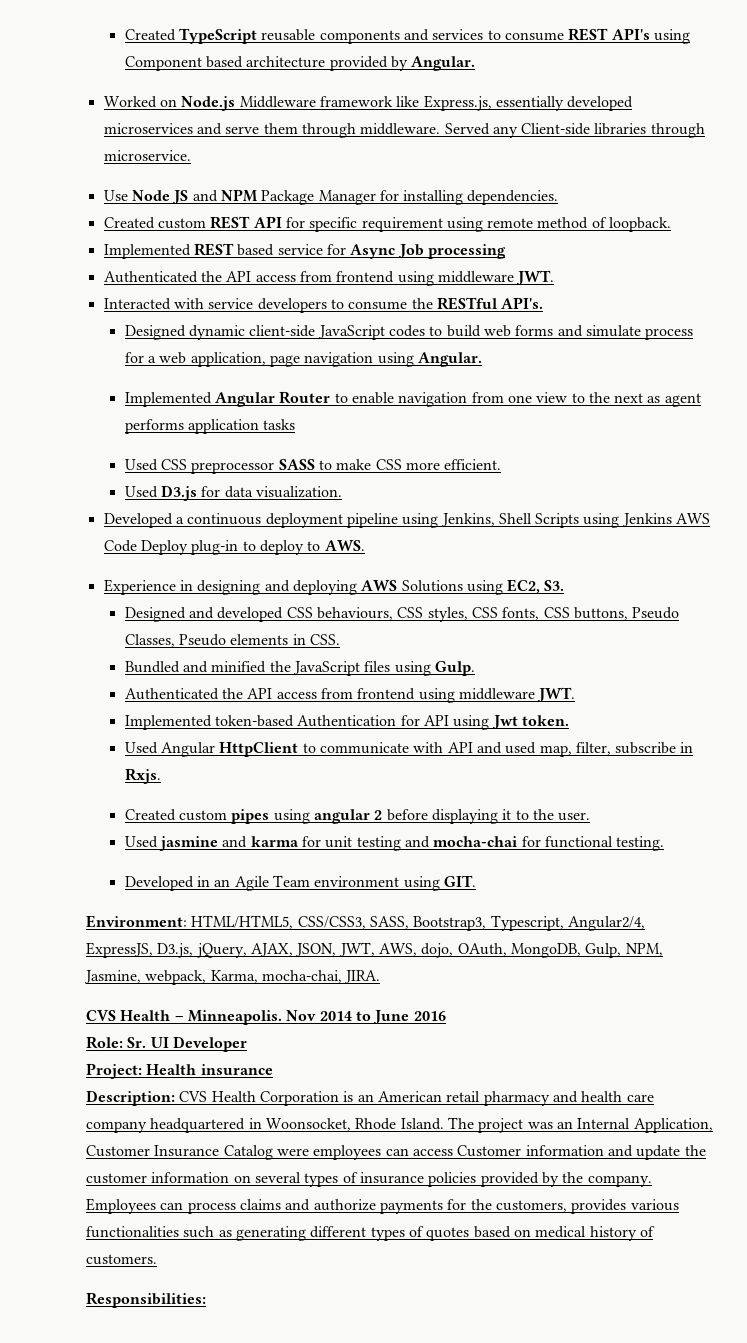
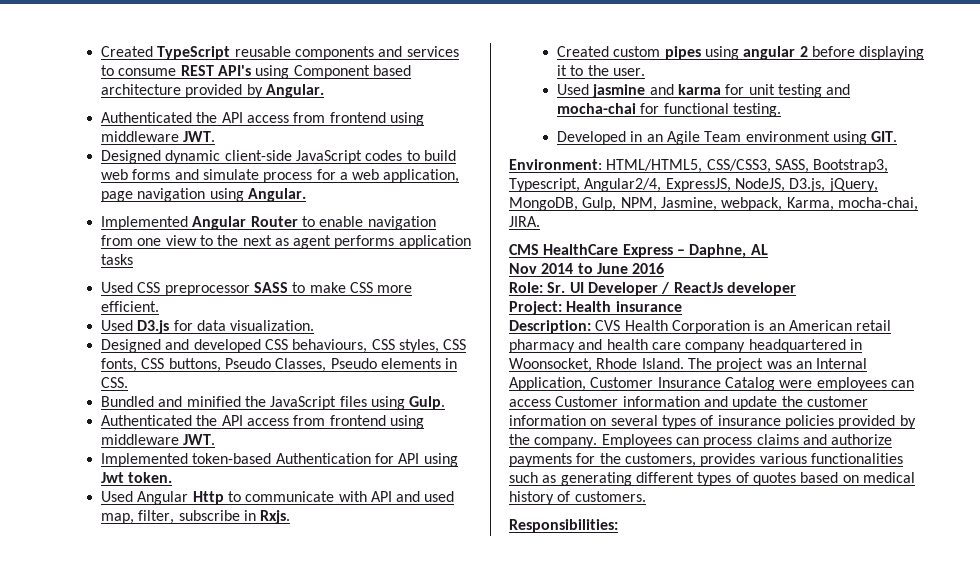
  Created TypeScript reusable components and services to consume REST API's using Component based architecture provided by Angular.
- Worked on Node.js Middleware framework like Express.js, essentially developed microservices and serve them through middleware. Served any Client-side libraries through microservice.
- Use Node JS and NPM Package Manager for installing dependencies.
- Created custom REST API for specific requirement using remote method of loopback.
- Implemented REST based service for Async Job processing
  Authenticated the API access from frontend using middleware JWT.
- Interacted with service developers to consume the RESTful API's.
- Developed a continuous deployment pipeline using Jenkins, Shell Scripts using Jenkins AWS Code Deploy plug-in to deploy to AWS.
- Experience in designing and deploying AWS Solutions using EC2, S3.
- Used Angular HttpClient to communicate with API and used map, filter, subscribe in Rxjs.
+ Used Angular Http to communicate with API and used map, filter, subscribe in Rxjs.
- Environment: HTML/HTML5, CSS/CSS3, SASS, Bootstrap3, Typescript, Angular2/4, ExpressJS, D3.js, jQuery, AJAX, JSON, JWT, AWS, dojo, OAuth, MongoDB, Gulp, NPM, Jasmine, webpack, Karma, mocha-chai, JIRA.
+ Environment: HTML/HTML5, CSS/CSS3, SASS, Bootstrap3, Typescript, Angular2/4, ExpressJS, NodeJS, D3.js, jQuery, MongoDB, Gulp, NPM, Jasmine, webpack, Karma, mocha-chai, JIRA.
- CVS Health – Minneapolis. Nov 2014 to June 2016
+ CMS HealthCare Express – Daphne, AL
+ Nov 2014 to June 2016
- Role: Sr. UI Developer
+ Role: Sr. UI Developer / ReactJs developer

